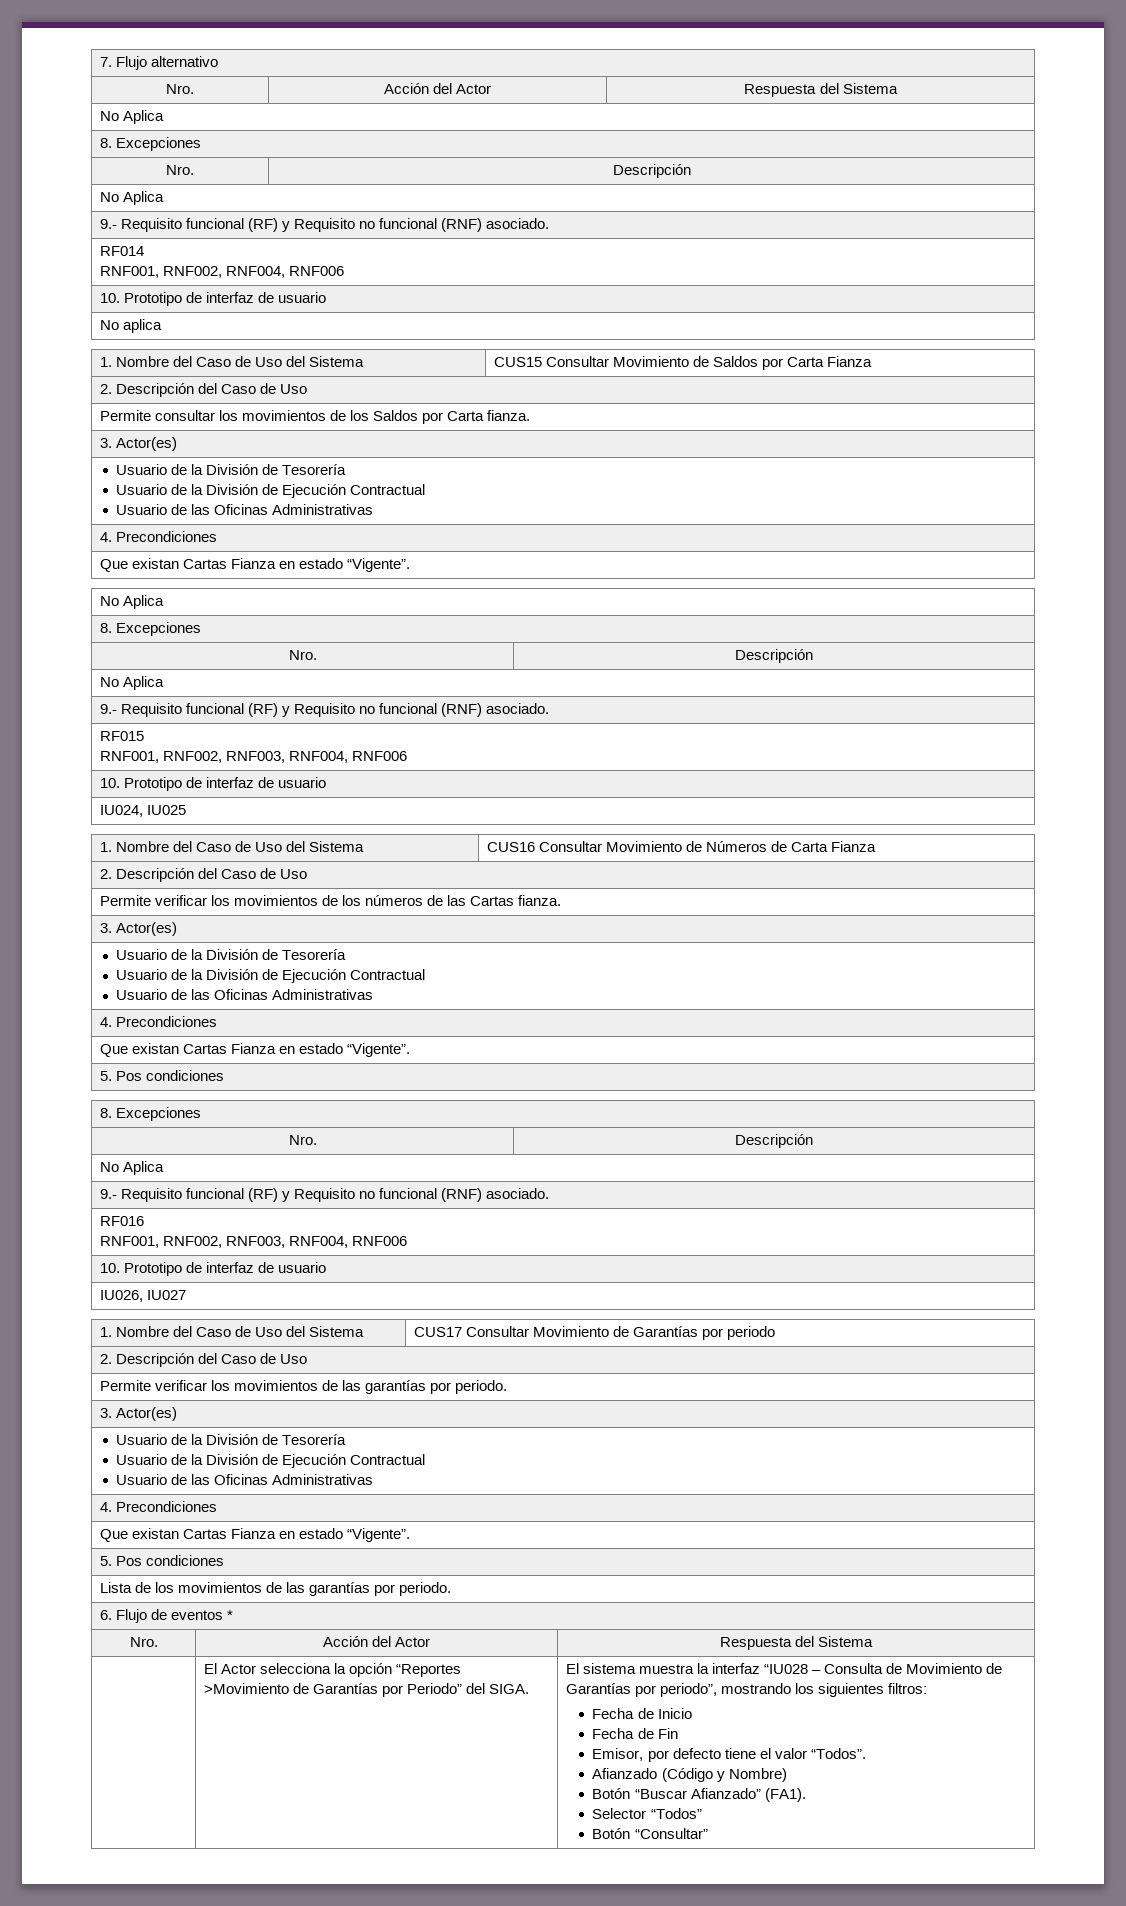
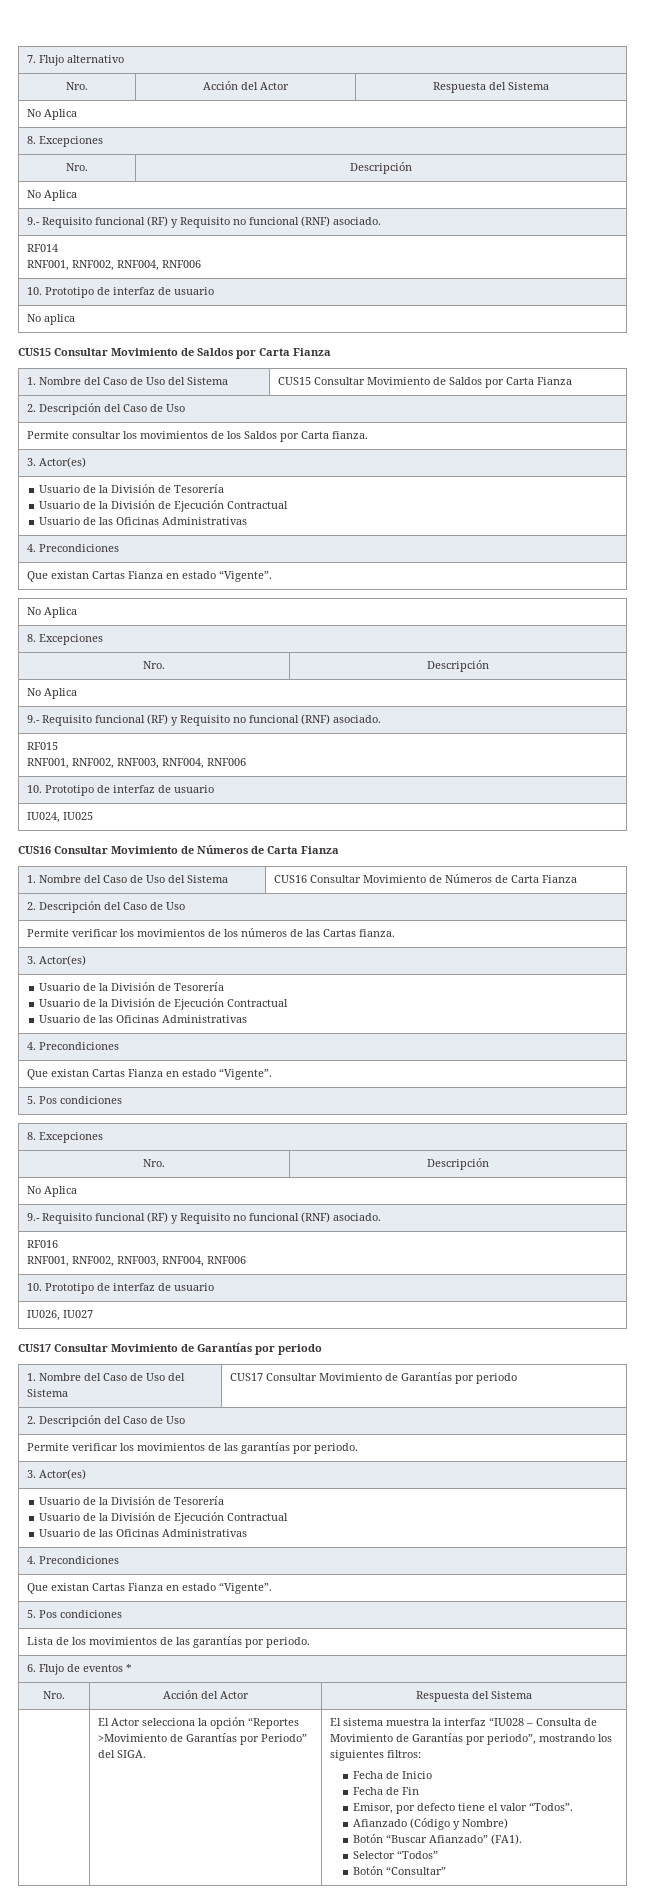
  No aplica
+ CUS15 Consultar Movimiento de Saldos por Carta Fianza
  IU024, IU025
+ CUS16 Consultar Movimiento de Números de Carta Fianza
  IU026, IU027
+ CUS17 Consultar Movimiento de Garantías por periodo

